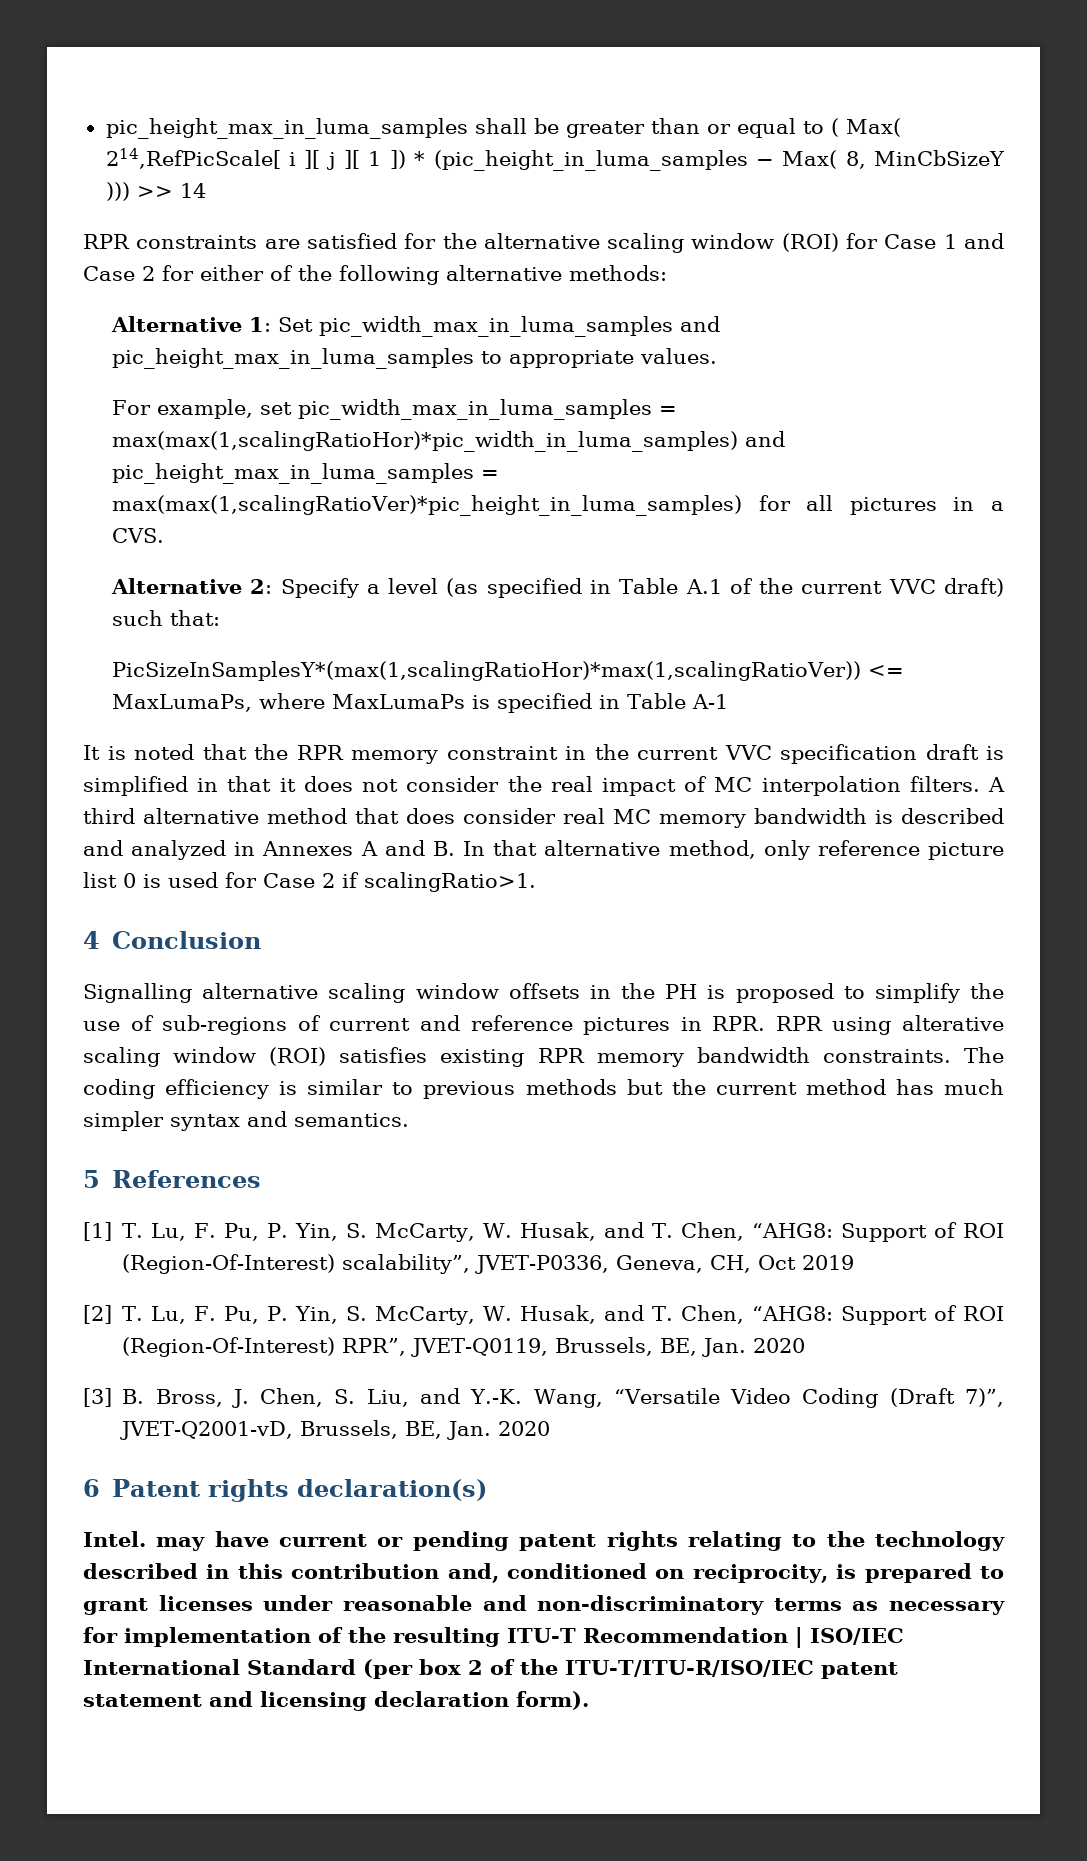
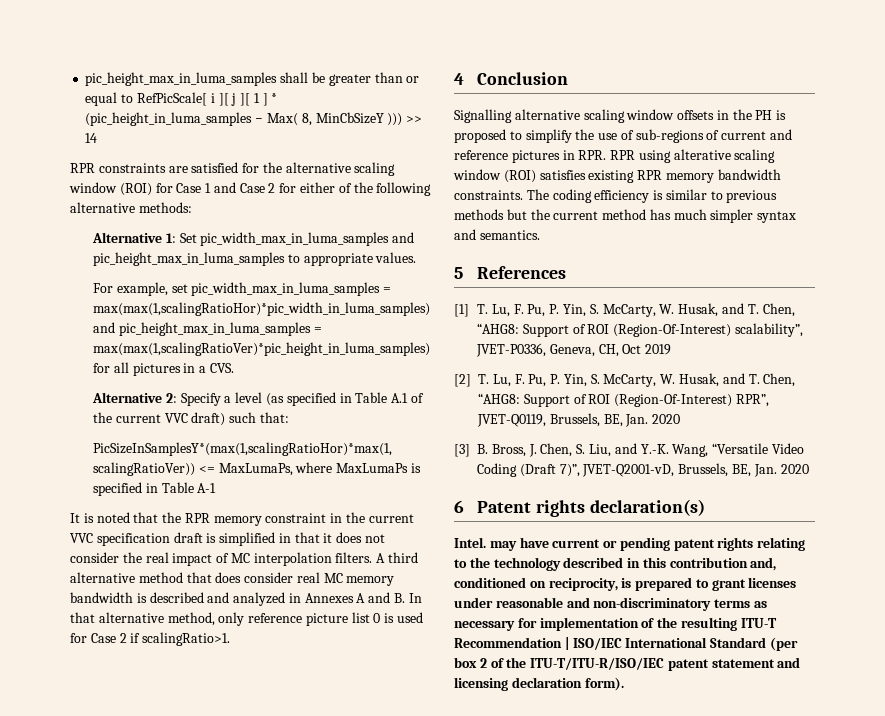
- pic_height_max_in_luma_samples shall be greater than or equal to ( Max( 214,RefPicScale[ i ][ j ][ 1 ]) * (pic_height_in_luma_samples − Max( 8, MinCbSizeY ))) >> 14
+ pic_height_max_in_luma_samples shall be greater than or equal to RefPicScale[ i ][ j ][ 1 ] * (pic_height_in_luma_samples − Max( 8, MinCbSizeY ))) >> 14

